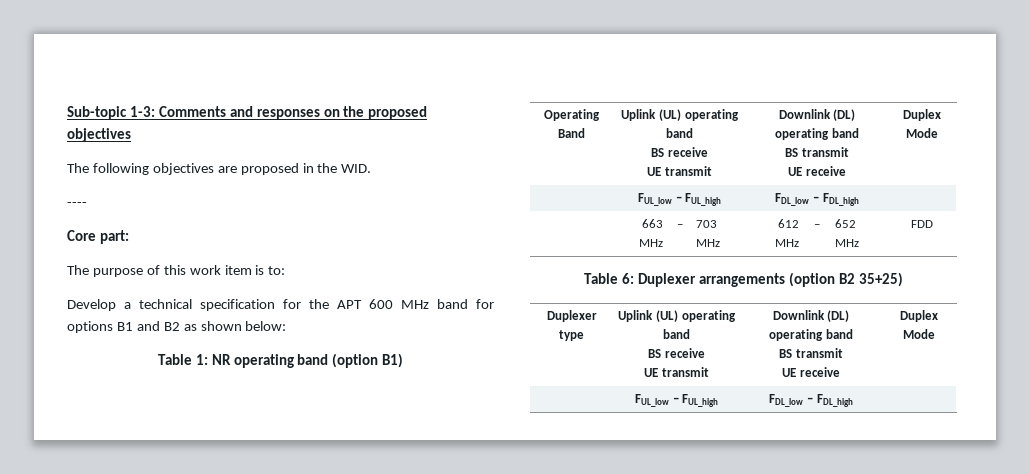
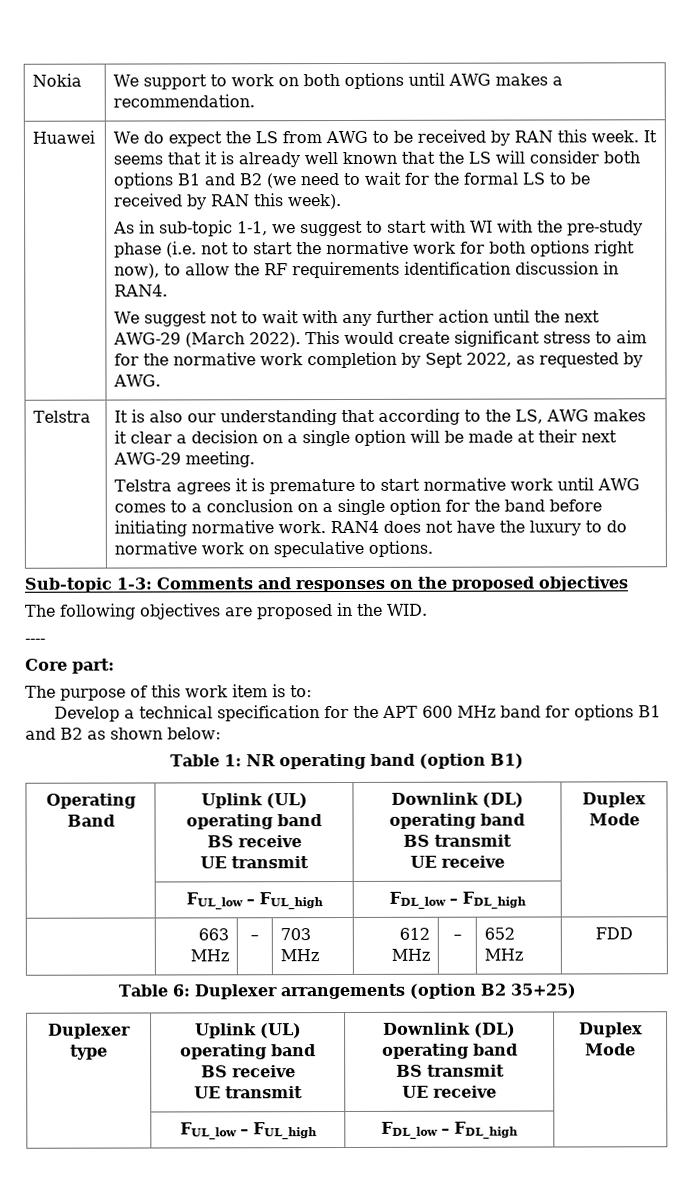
+ Nokia | We support to work on both options until AWG makes a recommendation.
+ Huawei | We do expect the LS from AWG to be received by RAN this week. It seems that it is already well known that the LS will consider both options B1 and B2 (we need to wait for the formal LS to be received by RAN this week).
+ As in sub-topic 1-1, we suggest to start with WI with the pre-study phase (i.e. not to start the normative work for both options right now), to allow the RF requirements identification discussion in RAN4.
+ We suggest not to wait with any further action until the next AWG-29 (March 2022). This would create significant stress to aim for the normative work completion by Sept 2022, as requested by AWG.
+ Telstra | It is also our understanding that according to the LS, AWG makes it clear a decision on a single option will be made at their next AWG-29 meeting.
+ Telstra agrees it is premature to start normative work until AWG comes to a conclusion on a single option for the band before initiating normative work. RAN4 does not have the luxury to do normative work on speculative options.

